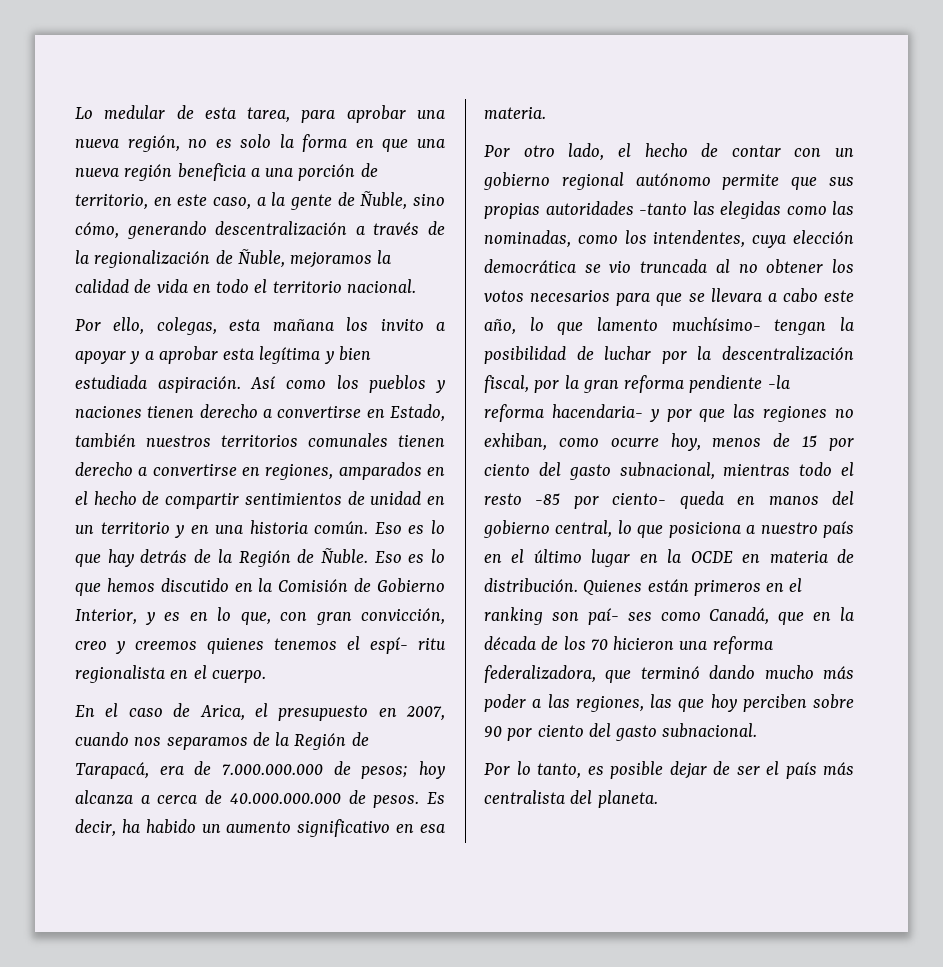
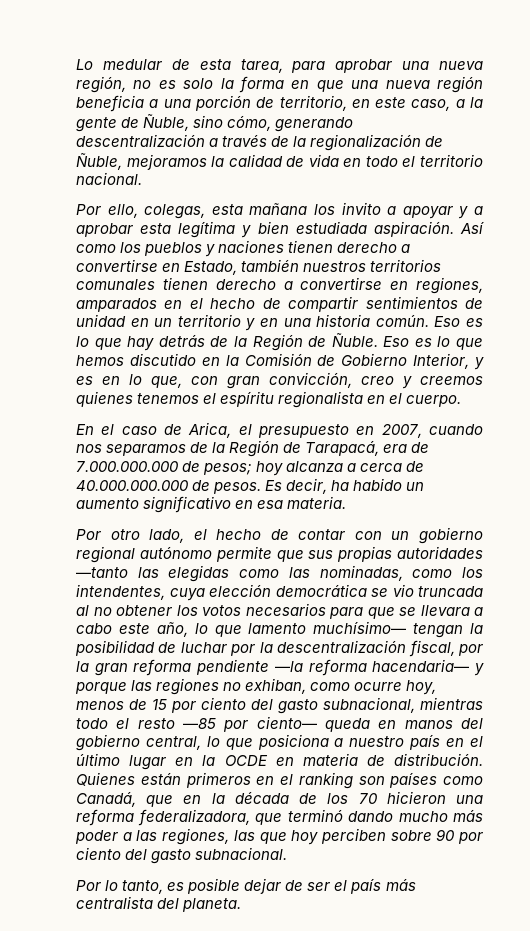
- Eso es lo que hemos discutido en la Comisión de Gobierno Interior, y es en lo que, con gran convicción, creo y creemos quienes tenemos el espí- ritu regionalista en el cuerpo.
+ Eso es lo que hemos discutido en la Comisión de Gobierno Interior, y es en lo que, con gran convicción, creo y creemos quienes tenemos el espíritu regionalista en el cuerpo.
- Por otro lado, el hecho de contar con un gobierno regional autónomo permite que sus propias autoridades -tanto las elegidas como las nominadas, como los intendentes, cuya elección democrática se vio truncada al no obtener los votos necesarios para que se llevara a cabo este año, lo que lamento muchísimo- tengan la posibilidad de luchar por la descentralización fiscal, por la gran reforma pendiente -la reforma hacendaria- y por que las regiones no exhiban, como ocurre hoy, menos de 15 por ciento del gasto subnacional, mientras todo el resto -85 por ciento- queda en manos del gobierno central, lo que posiciona a nuestro país en el último lugar en la OCDE en materia de distribución.
+ Por otro lado, el hecho de contar con un gobierno regional autónomo permite que sus propias autoridades —tanto las elegidas como las nominadas, como los intendentes, cuya elección democrática se vio truncada al no obtener los votos necesarios para que se llevara a cabo este año, lo que lamento muchísimo— tengan la posibilidad de luchar por la descentralización fiscal, por la gran reforma pendiente —la reforma hacendaria— y porque las regiones no exhiban, como ocurre hoy, menos de 15 por ciento del gasto subnacional, mientras todo el resto —85 por ciento— queda en manos del gobierno central, lo que posiciona a nuestro país en el último lugar en la OCDE en materia de distribución.
- Quienes están primeros en el ranking son paí- ses como Canadá, que en la década de los 70 hicieron una reforma federalizadora, que terminó dando mucho más poder a las regiones, las que hoy perciben sobre 90 por ciento del gasto subnacional.
+ Quienes están primeros en el ranking son países como Canadá, que en la década de los 70 hicieron una reforma federalizadora, que terminó dando mucho más poder a las regiones, las que hoy perciben sobre 90 por ciento del gasto subnacional.

